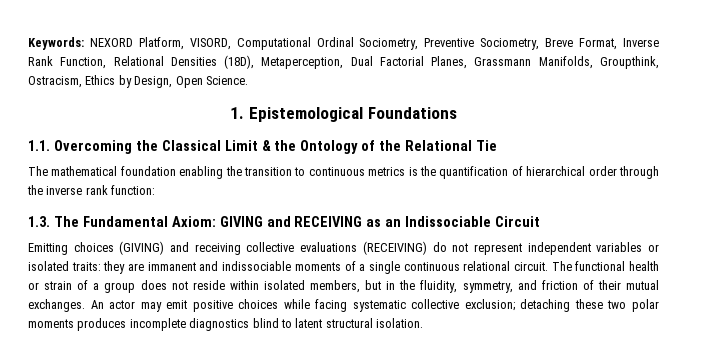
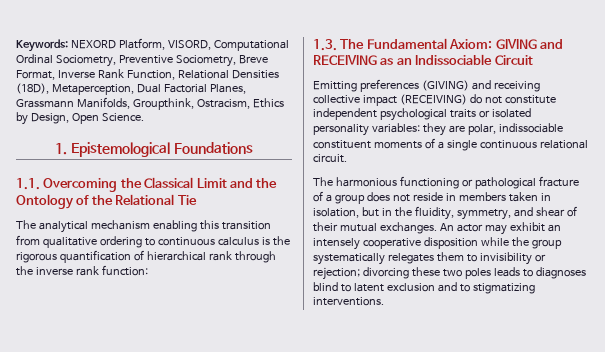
- 1.1. Overcoming the Classical Limit & the Ontology of the Relational Tie
+ 1.1. Overcoming the Classical Limit and the Ontology of the Relational Tie
- The mathematical foundation enabling the transition to continuous metrics is the quantification of hierarchical order through the inverse rank function:
+ The analytical mechanism enabling this transition from qualitative ordering to continuous calculus is the rigorous quantification of hierarchical rank through the inverse rank function:
- Emitting choices (GIVING) and receiving collective evaluations (RECEIVING) do not represent independent variables or isolated traits: they are immanent and indissociable moments of a single continuous relational circuit. The functional health or strain of a group does not reside within isolated members, but in the fluidity, symmetry, and friction of their mutual exchanges.
+ Emitting preferences (GIVING) and receiving collective impact (RECEIVING) do not constitute independent psychological traits or isolated personality variables: they are polar, indissociable constituent moments of a single continuous relational circuit.
+ The harmonious functioning or pathological fracture of a group does not reside in members taken in isolation, but in the fluidity, symmetry, and shear of their mutual exchanges.
- An actor may emit positive choices while facing systematic collective exclusion; detaching these two polar moments produces incomplete diagnostics blind to latent structural isolation.
+ An actor may exhibit an intensely cooperative disposition while the group systematically relegates them to invisibility or rejection; divorcing these two poles leads to diagnoses blind to latent exclusion and to stigmatizing interventions.

